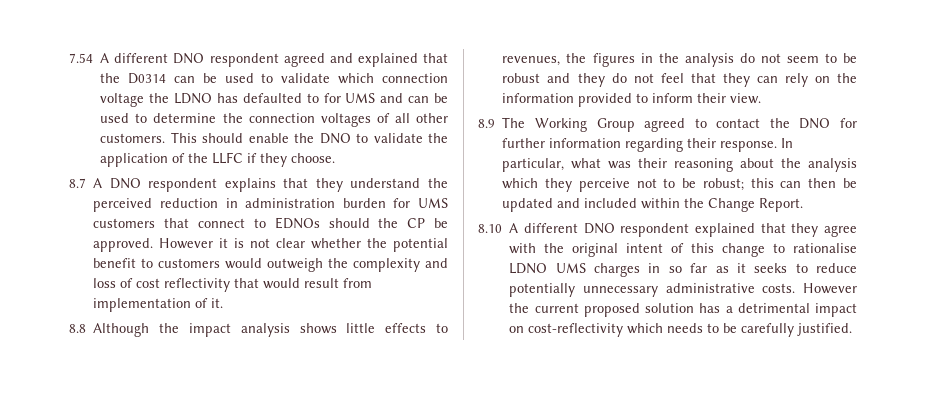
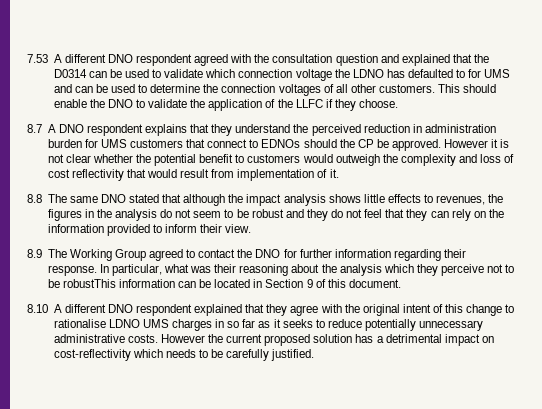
- 7.54 A different DNO respondent agreed and explained that the D0314 can be used to validate which connection voltage the LDNO has defaulted to for UMS and can be used to determine the connection voltages of all other customers.
+ 7.53 A different DNO respondent agreed with the consultation question and explained that the D0314 can be used to validate which connection voltage the LDNO has defaulted to for UMS and can be used to determine the connection voltages of all other customers.
- 8.8 Although the impact analysis shows little effects to revenues, the figures in the analysis do not seem to be robust and they do not feel that they can rely on the information provided to inform their view.
+ 8.8 The same DNO stated that although the impact analysis shows little effects to revenues, the figures in the analysis do not seem to be robust and they do not feel that they can rely on the information provided to inform their view.
- In particular, what was their reasoning about the analysis which they perceive not to be robust; this can then be updated and included within the Change Report.
+ In particular, what was their reasoning about the analysis which they perceive not to be robustThis information can be located in Section 9 of this document.

